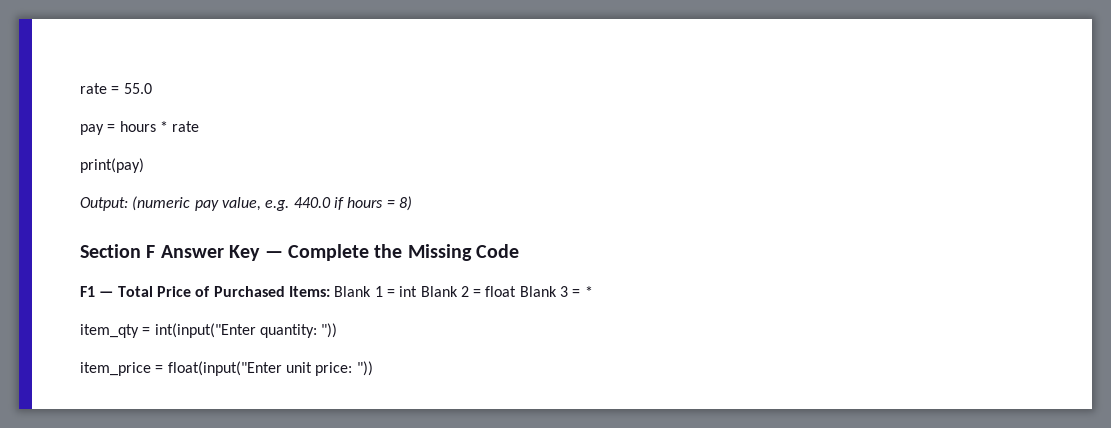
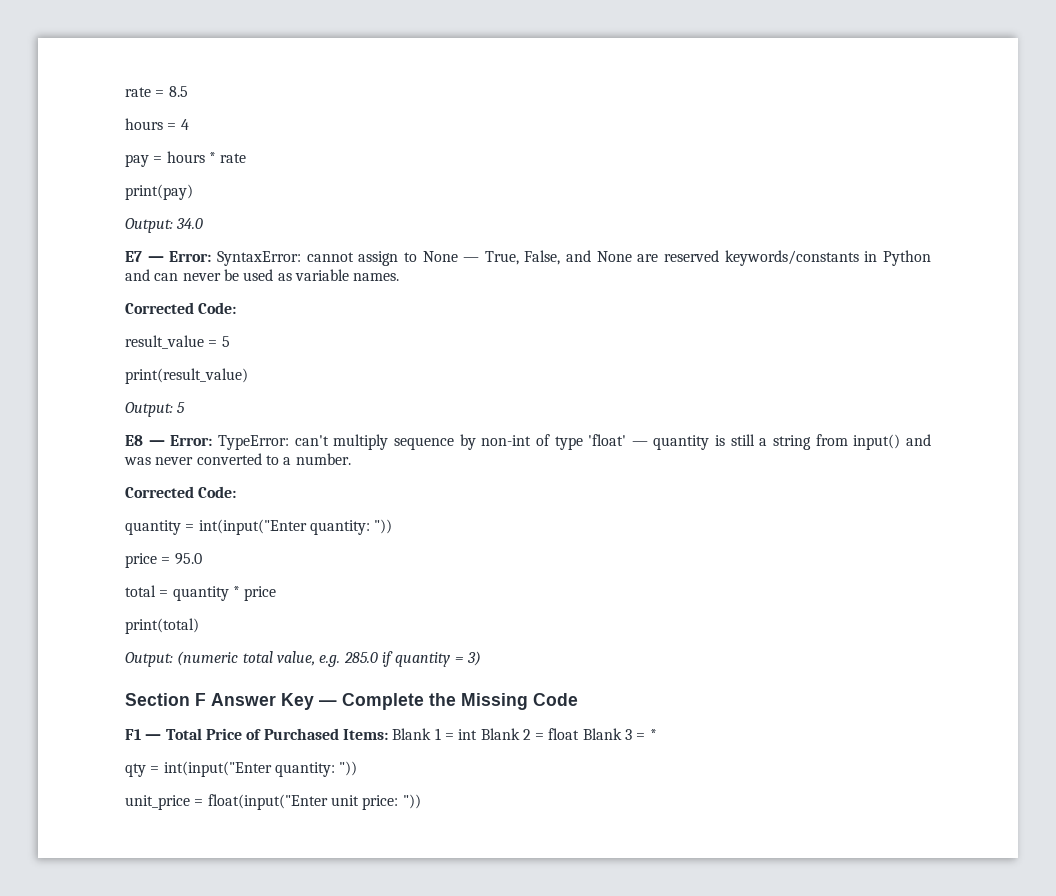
- rate = 55.0
+ rate = 8.5
+ hours = 4
+ Output: 34.0
+ E7 — Error: SyntaxError: cannot assign to None — True, False, and None are reserved keywords/constants in Python and can never be used as variable names.
+ Corrected Code:
+ result_value = 5
+ print(result_value)
+ Output: 5
+ E8 — Error: TypeError: can't multiply sequence by non-int of type 'float' — quantity is still a string from input() and was never converted to a number.
+ Corrected Code:
+ quantity = int(input("Enter quantity: "))
+ price = 95.0
+ total = quantity * price
+ print(total)
- Output: (numeric pay value, e.g. 440.0 if hours = 8)
+ Output: (numeric total value, e.g. 285.0 if quantity = 3)
- item_qty = int(input("Enter quantity: "))
- item_price = float(input("Enter unit price: "))
+ qty = int(input("Enter quantity: "))
+ unit_price = float(input("Enter unit price: "))

